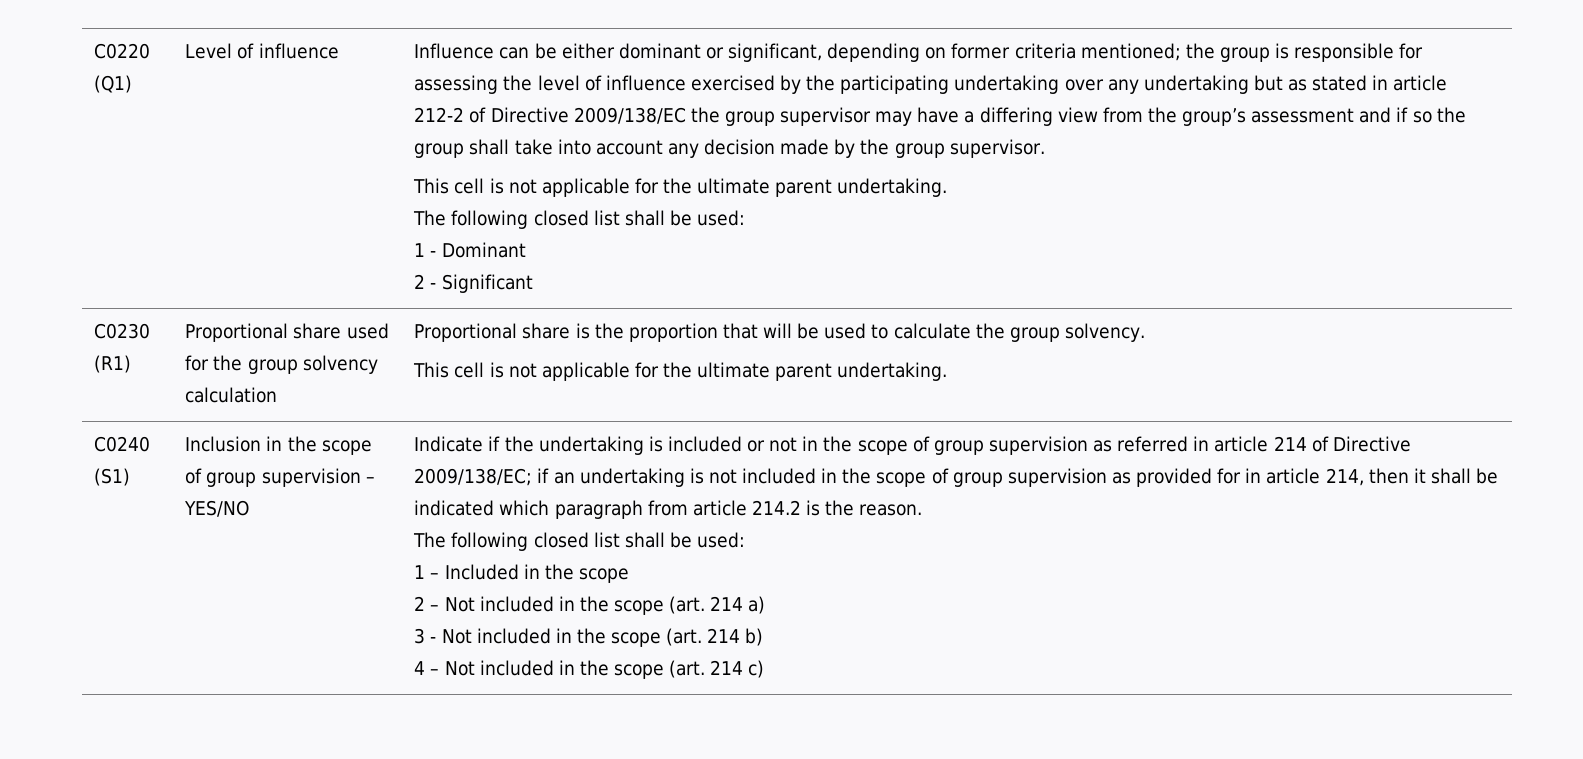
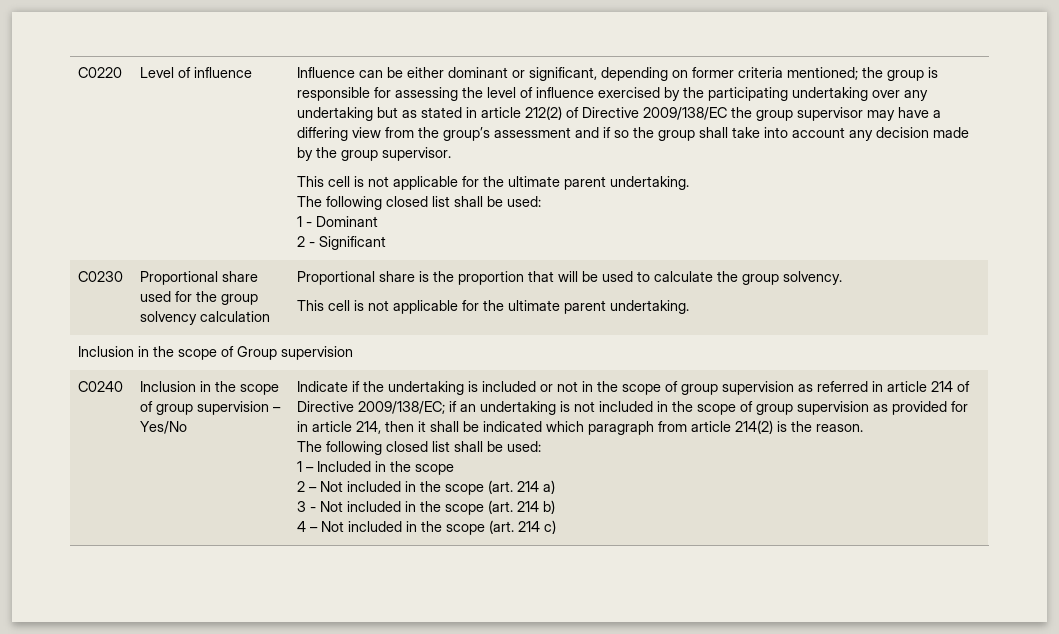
- C0220 (Q1)
+ C0220
- the group is responsible for assessing the level of influence exercised by the participating undertaking over any undertaking but as stated in article 212-2 of Directive 2009/138/EC the group supervisor may have a differing view from the group’s assessment and if so the group shall take into account any decision made by the group supervisor.
+ the group is responsible for assessing the level of influence exercised by the participating undertaking over any undertaking but as stated in article 212(2) of Directive 2009/138/EC the group supervisor may have a differing view from the group’s assessment and if so the group shall take into account any decision made by the group supervisor.
- C0230 (R1) | Proportional share used for the group solvency calculation | Proportional share is the proportion that will be used to calculate the group solvency.
+ C0230 | Proportional share used for the group solvency calculation | Proportional share is the proportion that will be used to calculate the group solvency.
+ Inclusion in the scope of Group supervision
- C0240 (S1)
+ C0240
- Inclusion in the scope of group supervision – YES/NO
+ Inclusion in the scope of group supervision – Yes/No
- Indicate if the undertaking is included or not in the scope of group supervision as referred in article 214 of Directive 2009/138/EC; if an undertaking is not included in the scope of group supervision as provided for in article 214, then it shall be indicated which paragraph from article 214.2 is the reason.
+ Indicate if the undertaking is included or not in the scope of group supervision as referred in article 214 of Directive 2009/138/EC; if an undertaking is not included in the scope of group supervision as provided for in article 214, then it shall be indicated which paragraph from article 214(2) is the reason.

